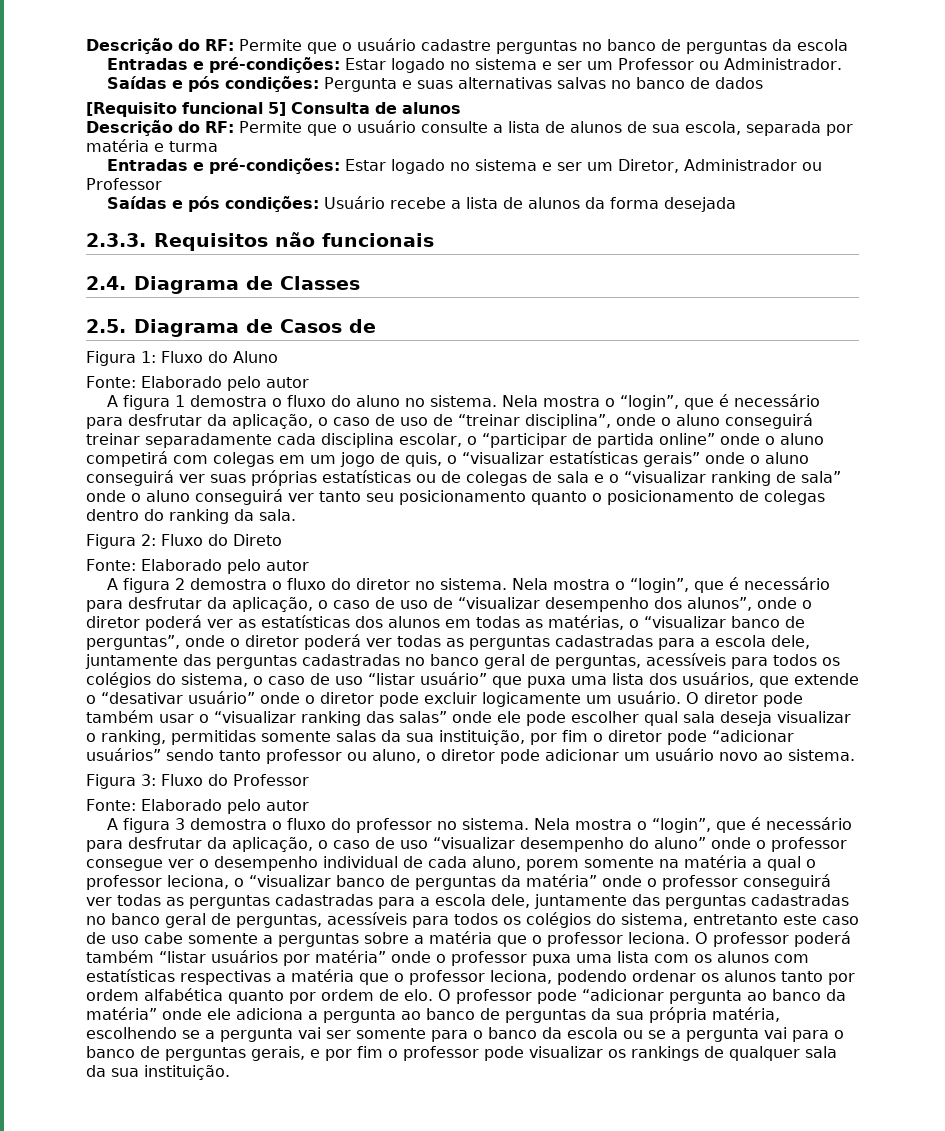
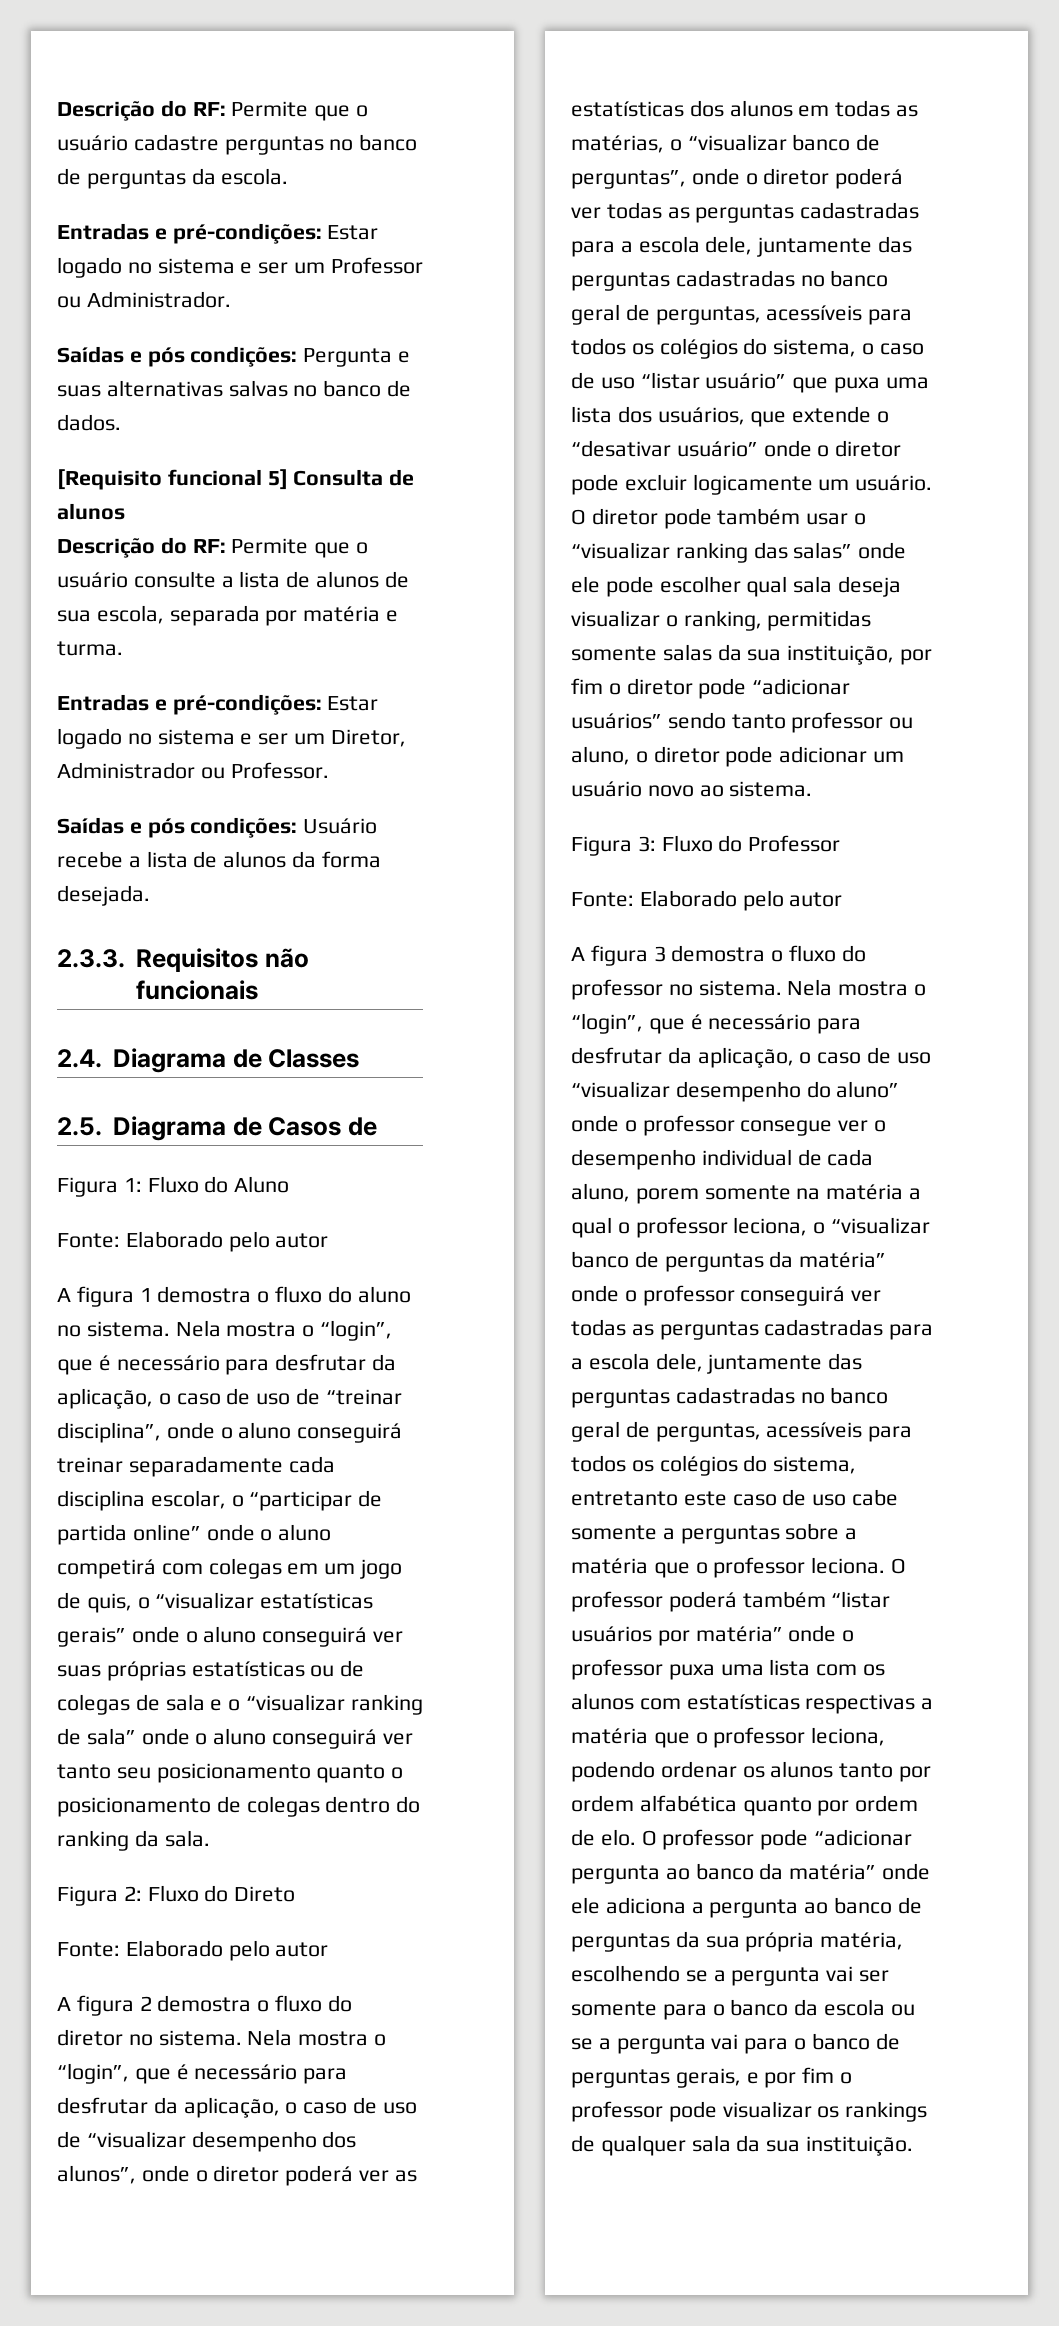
- Descrição do RF: Permite que o usuário cadastre perguntas no banco de perguntas da escola
+ Descrição do RF: Permite que o usuário cadastre perguntas no banco de perguntas da escola.
- Saídas e pós condições: Pergunta e suas alternativas salvas no banco de dados
+ Saídas e pós condições: Pergunta e suas alternativas salvas no banco de dados.
- Descrição do RF: Permite que o usuário consulte a lista de alunos de sua escola, separada por matéria e turma
+ Descrição do RF: Permite que o usuário consulte a lista de alunos de sua escola, separada por matéria e turma.
- Entradas e pré-condições: Estar logado no sistema e ser um Diretor, Administrador ou Professor
+ Entradas e pré-condições: Estar logado no sistema e ser um Diretor, Administrador ou Professor.
- Saídas e pós condições: Usuário recebe a lista de alunos da forma desejada
+ Saídas e pós condições: Usuário recebe a lista de alunos da forma desejada.

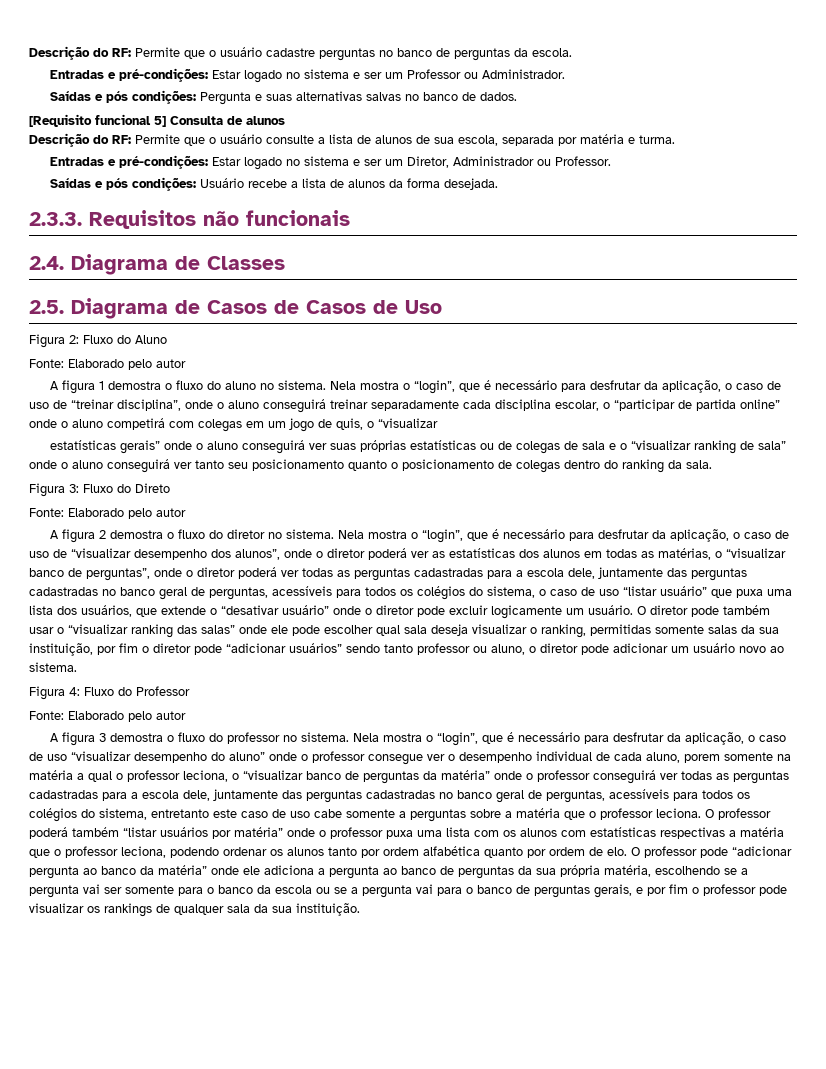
- 2.5. Diagrama de Casos de
- Figura 1: Fluxo do Aluno
+ 2.5. Diagrama de Casos de Casos de Uso
+ Figura 2: Fluxo do Aluno
- Nela mostra o “login”, que é necessário para desfrutar da aplicação, o caso de uso de “treinar disciplina”, onde o aluno conseguirá treinar separadamente cada disciplina escolar, o “participar de partida online” onde o aluno competirá com colegas em um jogo de quis, o “visualizar estatísticas gerais” onde o aluno conseguirá ver suas próprias estatísticas ou de colegas de sala e o “visualizar ranking de sala” onde o aluno conseguirá ver tanto seu posicionamento quanto o posicionamento de colegas dentro do ranking da sala.
+ Nela mostra o “login”, que é necessário para desfrutar da aplicação, o caso de uso de “treinar disciplina”, onde o aluno conseguirá treinar separadamente cada disciplina escolar, o “participar de partida online” onde o aluno competirá com colegas em um jogo de quis, o “visualizar
+ estatísticas gerais” onde o aluno conseguirá ver suas próprias estatísticas ou de colegas de sala e o “visualizar ranking de sala” onde o aluno conseguirá ver tanto seu posicionamento quanto o posicionamento de colegas dentro do ranking da sala.
- Figura 2: Fluxo do Direto
+ Figura 3: Fluxo do Direto
- Figura 3: Fluxo do Professor
+ Figura 4: Fluxo do Professor

